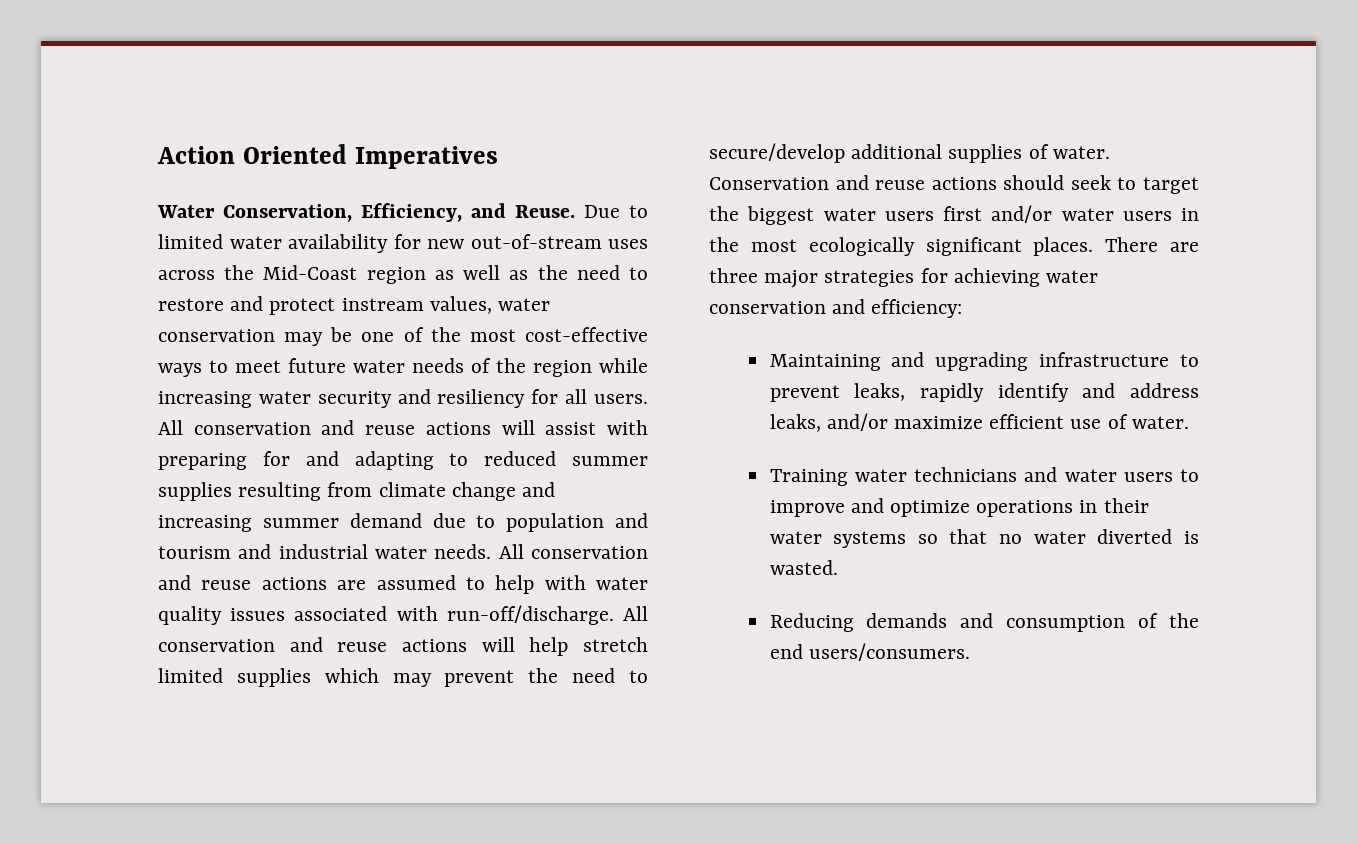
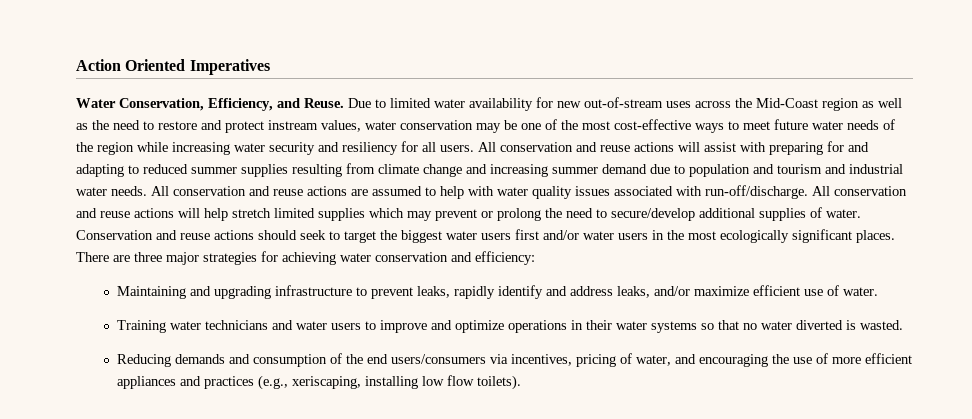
- All conservation and reuse actions will help stretch limited supplies which may prevent the need to secure/develop additional supplies of water.
+ All conservation and reuse actions will help stretch limited supplies which may prevent or prolong the need to secure/develop additional supplies of water.
- Reducing demands and consumption of the end users/consumers.
+ Reducing demands and consumption of the end users/consumers via incentives, pricing of water, and encouraging the use of more efficient appliances and practices (e.g., xeriscaping, installing low flow toilets).

